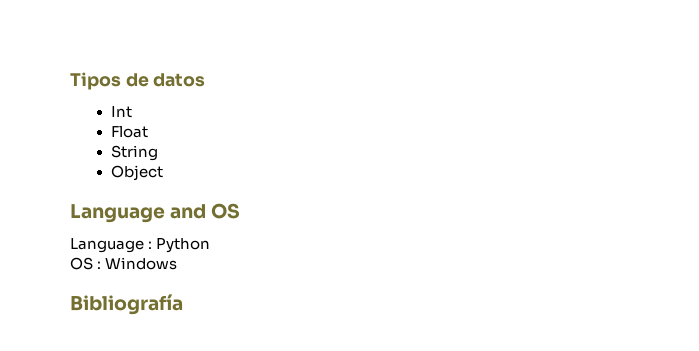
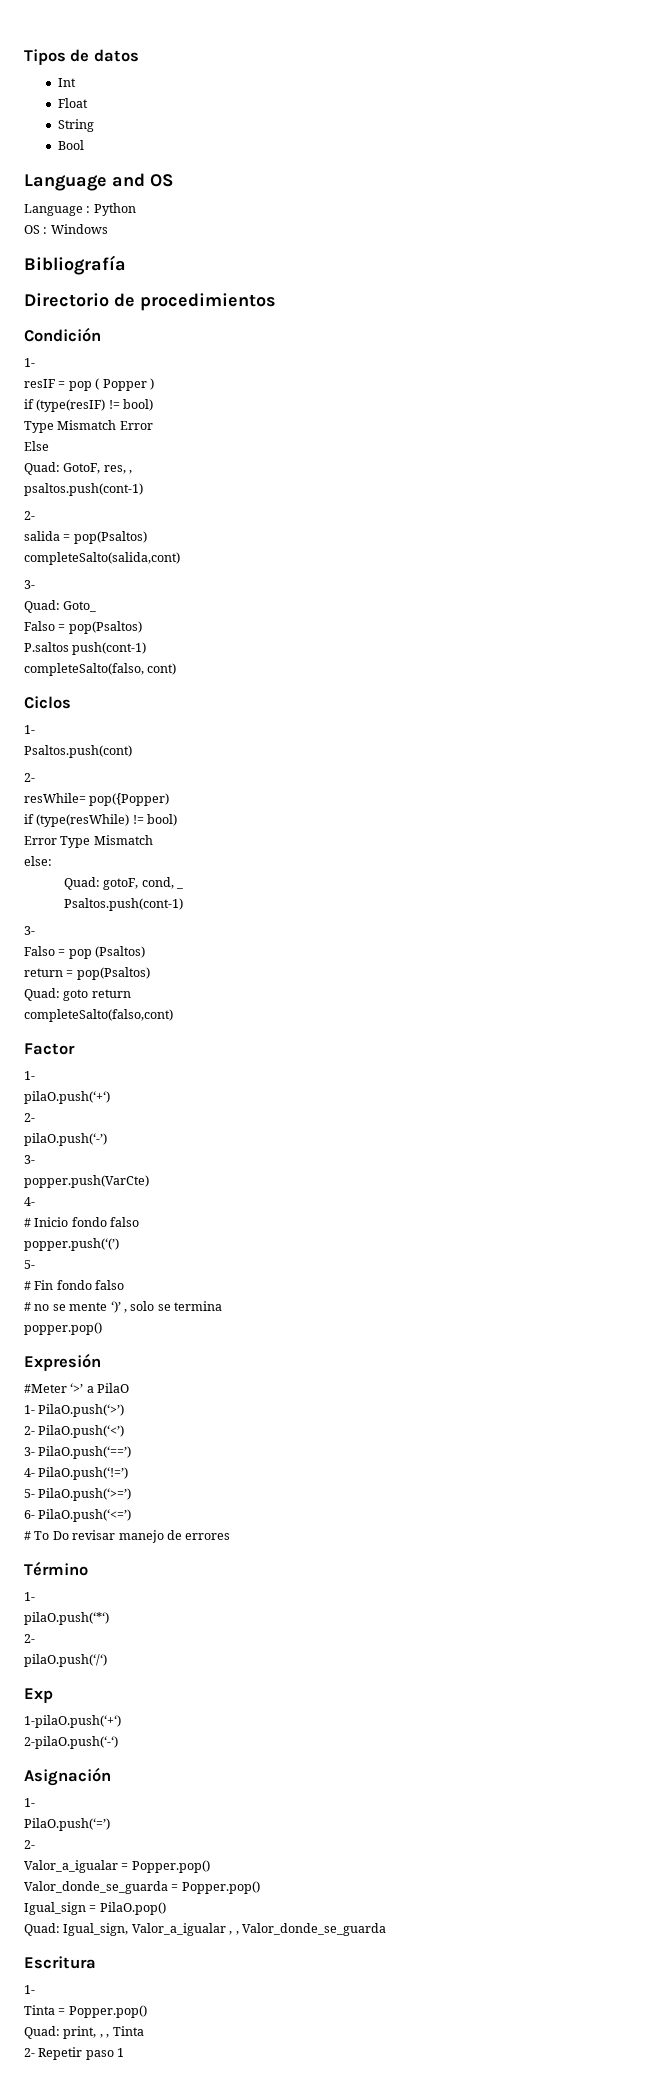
- Object
+ Bool
+ Directorio de procedimientos
+ Condición
+ 1-
+ resIF = pop ( Popper )
+ if (type(resIF) != bool)
+ Type Mismatch Error
+ Else
+ Quad: GotoF, res, ,
+ psaltos.push(cont-1)
+ 2-
+ salida = pop(Psaltos)
+ completeSalto(salida,cont)
+ 3-
+ Quad: Goto_
+ Falso = pop(Psaltos)
+ P.saltos push(cont-1)
+ completeSalto(falso, cont)
+ Ciclos
+ 1-
+ Psaltos.push(cont)
+ 2-
+ resWhile= pop({Popper)
+ if (type(resWhile) != bool)
+ Error Type Mismatch
+ else:
+ Quad: gotoF, cond, _
+ Psaltos.push(cont-1)
+ 3-
+ Falso = pop (Psaltos)
+ return = pop(Psaltos)
+ Quad: goto return
+ completeSalto(falso,cont)
+ Factor
+ 1-
+ pilaO.push(‘+‘)
+ 2-
+ pilaO.push(‘-’)
+ 3-
+ popper.push(VarCte)
+ 4-
+ # Inicio fondo falso
+ popper.push(‘(’)
+ 5-
+ # Fin fondo falso
+ # no se mente ‘)’ , solo se termina
+ popper.pop()
+ Expresión
+ #Meter ‘>’ a PilaO
+ 1- PilaO.push(‘>’)
+ 2- PilaO.push(‘<’)
+ 3- PilaO.push(‘==’)
+ 4- PilaO.push(‘!=’)
+ 5- PilaO.push(‘>=’)
+ 6- PilaO.push(‘<=’)
+ # To Do revisar manejo de errores
+ Término
+ 1-
+ pilaO.push(‘*‘)
+ 2-
+ pilaO.push(‘/‘)
+ Exp
+ 1-pilaO.push(‘+‘)
+ 2-pilaO.push(‘-‘)
+ Asignación
+ 1-
+ PilaO.push(‘=’)
+ 2-
+ Valor_a_igualar = Popper.pop()
+ Valor_donde_se_guarda = Popper.pop()
+ Igual_sign = PilaO.pop()
+ Quad: Igual_sign, Valor_a_igualar , , Valor_donde_se_guarda
+ Escritura
+ 1-
+ Tinta = Popper.pop()
+ Quad: print, , , Tinta
+ 2- Repetir paso 1

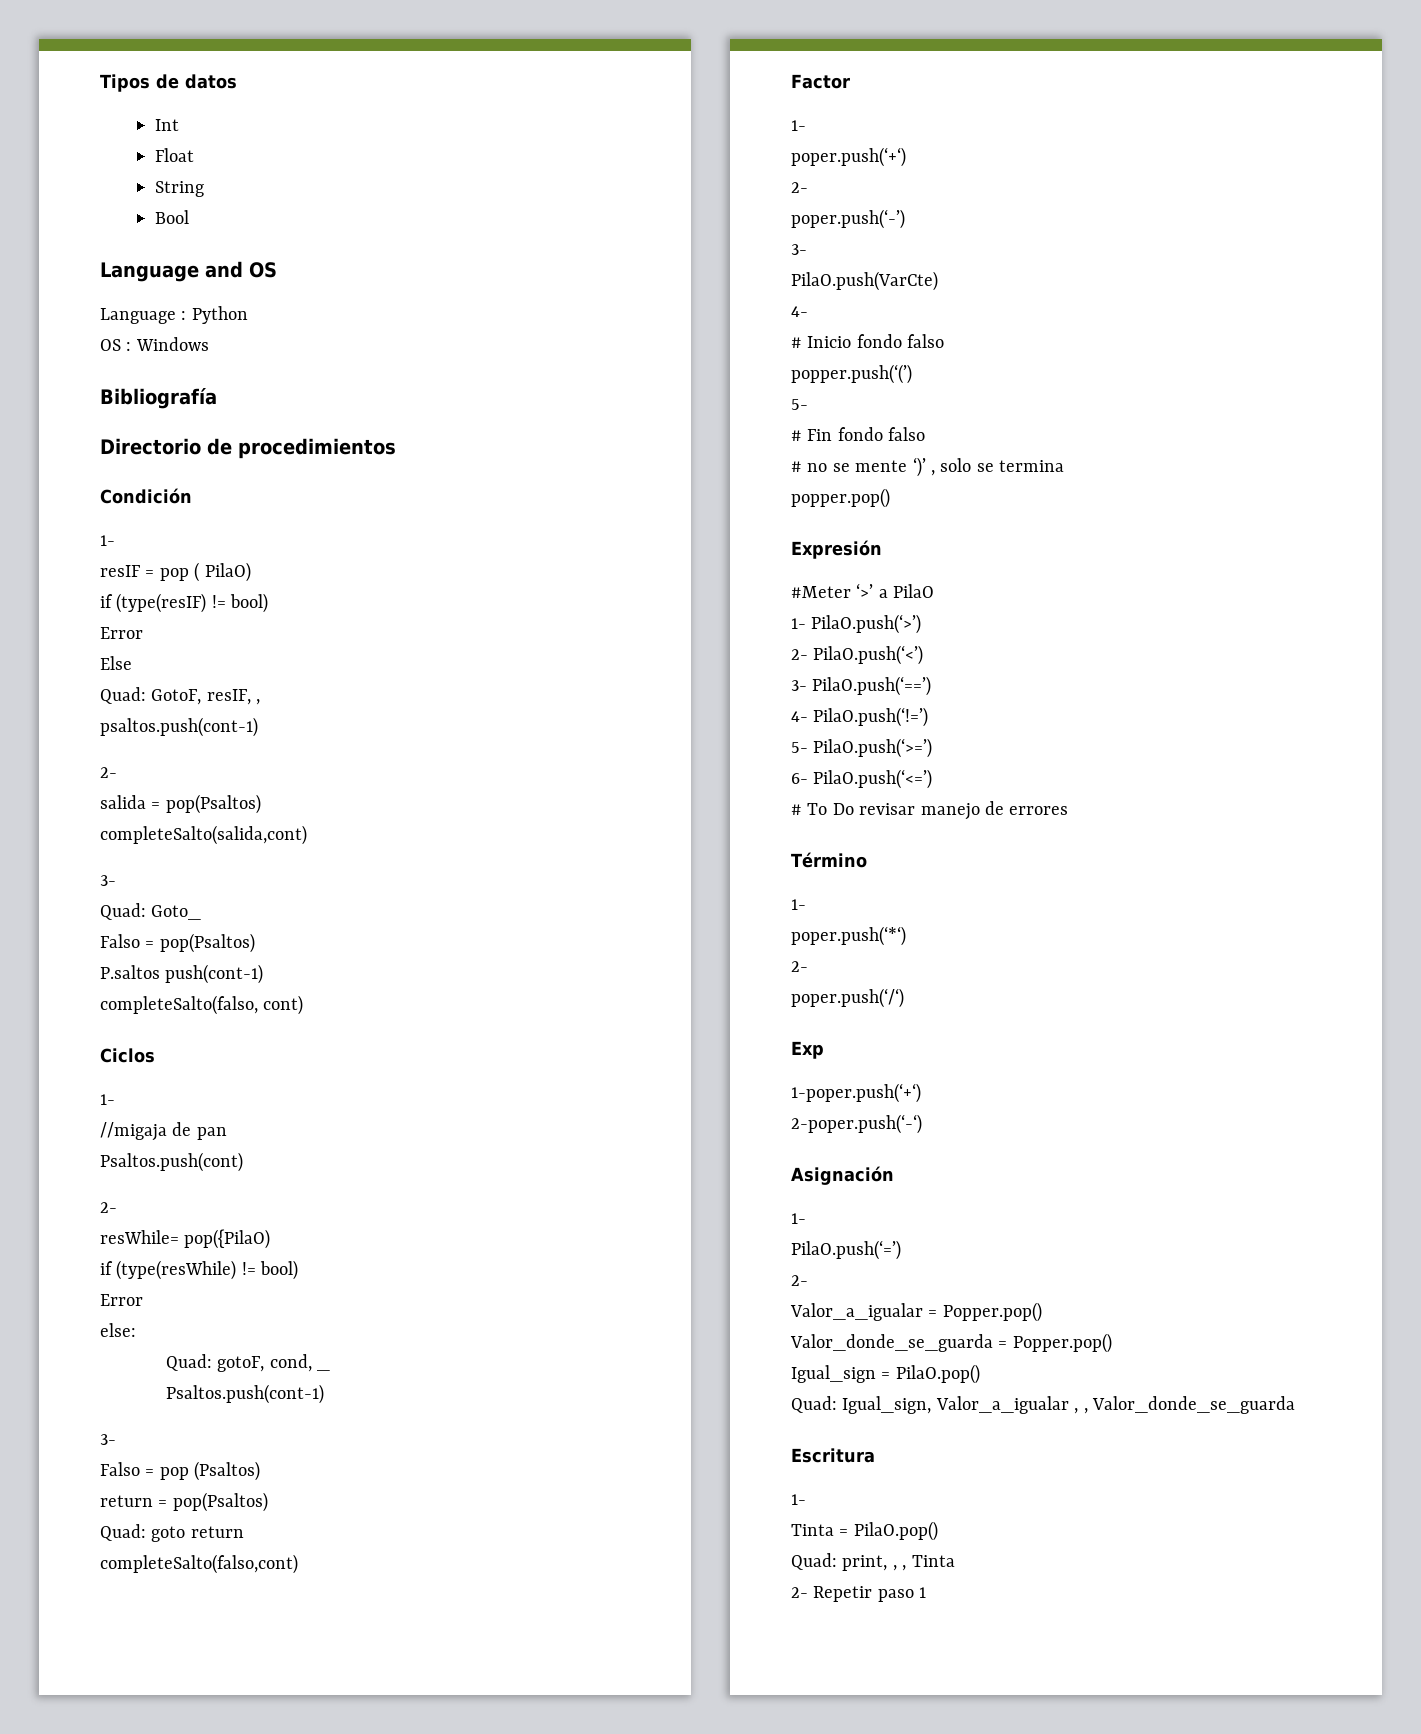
- resIF = pop ( Popper )
+ resIF = pop ( PilaO)
  if (type(resIF) != bool)
- Type Mismatch Error
+ Error
- Quad: GotoF, res, ,
+ Quad: GotoF, resIF, ,
+ //migaja de pan
- resWhile= pop({Popper)
+ resWhile= pop({PilaO)
  if (type(resWhile) != bool)
- Error Type Mismatch
+ Error
- pilaO.push(‘+‘)
+ poper.push(‘+‘)
  2-
- pilaO.push(‘-’)
+ poper.push(‘-’)
  3-
- popper.push(VarCte)
+ PilaO.push(VarCte)
- pilaO.push(‘*‘)
+ poper.push(‘*‘)
  2-
- pilaO.push(‘/‘)
+ poper.push(‘/‘)
- 1-pilaO.push(‘+‘)
- 2-pilaO.push(‘-‘)
+ 1-poper.push(‘+‘)
+ 2-poper.push(‘-‘)
- Tinta = Popper.pop()
+ Tinta = PilaO.pop()

